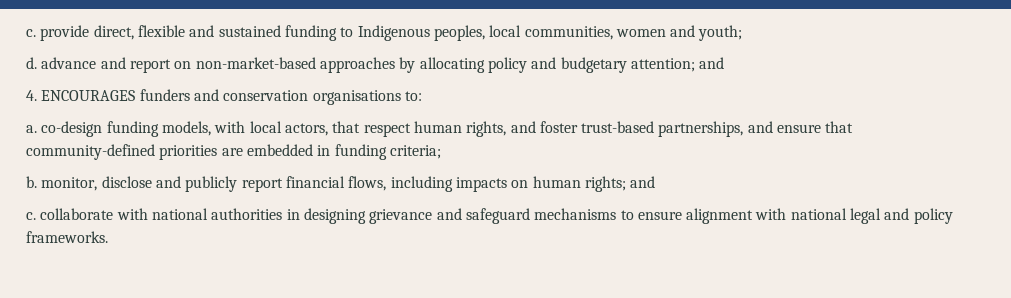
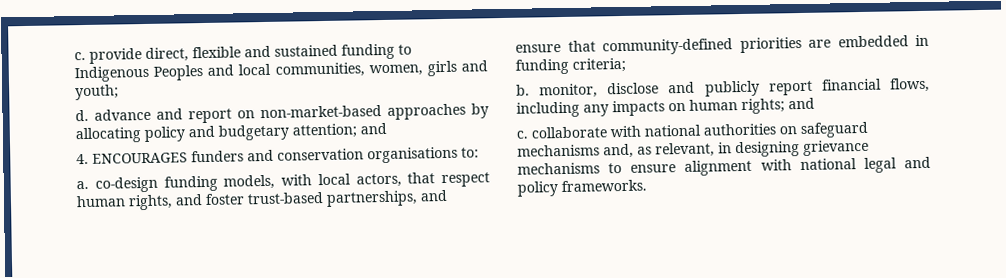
- c. provide direct, flexible and sustained funding to Indigenous peoples, local communities, women and youth;
+ c. provide direct, flexible and sustained funding to Indigenous Peoples and local communities, women, girls and youth;
- b. monitor, disclose and publicly report financial flows, including impacts on human rights; and
+ b. monitor, disclose and publicly report financial flows, including any impacts on human rights; and
- c. collaborate with national authorities in designing grievance and safeguard mechanisms to ensure alignment with national legal and policy frameworks.
+ c. collaborate with national authorities on safeguard mechanisms and, as relevant, in designing grievance mechanisms to ensure alignment with national legal and policy frameworks.

